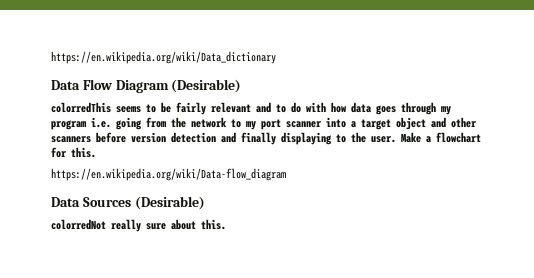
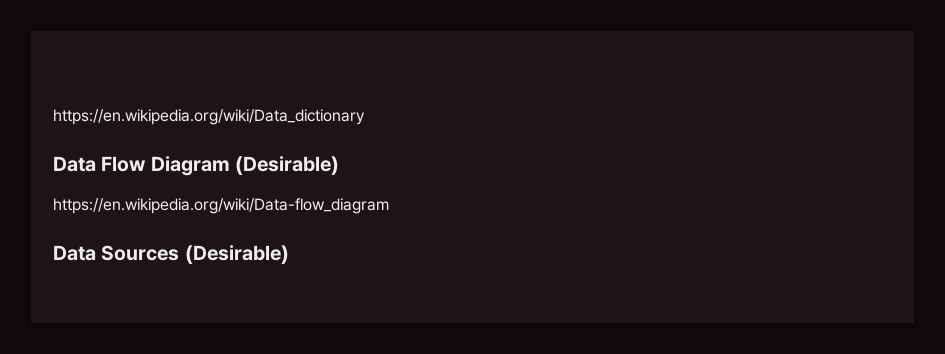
- colorredThis seems to be fairly relevant and to do with how data goes through my program i.e. going from the network to my port scanner into a target object and other scanners before version detection and finally displaying to the user. Make a flowchart for this.
- colorredNot really sure about this.

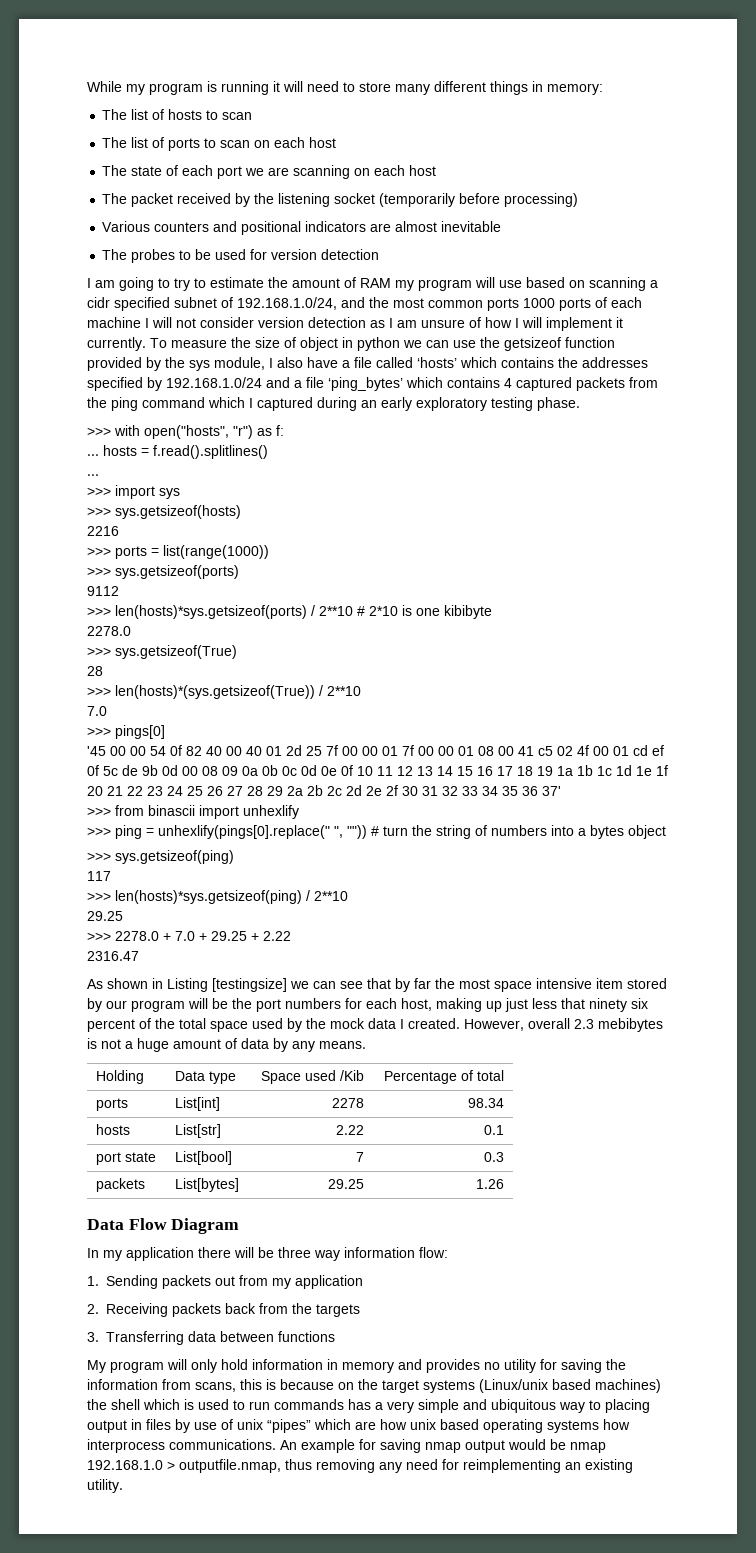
- https://en.wikipedia.org/wiki/Data_dictionary
- Data Flow Diagram (Desirable)
- https://en.wikipedia.org/wiki/Data-flow_diagram
- Data Sources (Desirable)
+ While my program is running it will need to store many different things in memory:
+ The list of hosts to scan
+ The list of ports to scan on each host
+ The state of each port we are scanning on each host
+ The packet received by the listening socket (temporarily before processing)
+ Various counters and positional indicators are almost inevitable
+ The probes to be used for version detection
+ I am going to try to estimate the amount of RAM my program will use based on scanning a cidr specified subnet of 192.168.1.0/24, and the most common ports 1000 ports of each machine I will not consider version detection as I am unsure of how I will implement it currently. To measure the size of object in python we can use the getsizeof function provided by the sys module, I also have a file called ‘hosts’ which contains the addresses specified by 192.168.1.0/24 and a file ‘ping_bytes’ which contains 4 captured packets from the ping command which I captured during an early exploratory testing phase.
+ >>> with open("hosts", "r") as f:
+ ... hosts = f.read().splitlines()
+ ...
+ >>> import sys
+ >>> sys.getsizeof(hosts)
+ 2216
+ >>> ports = list(range(1000))
+ >>> sys.getsizeof(ports)
+ 9112
+ >>> len(hosts)*sys.getsizeof(ports) / 2**10 # 2*10 is one kibibyte
+ 2278.0
+ >>> sys.getsizeof(True)
+ 28
+ >>> len(hosts)*(sys.getsizeof(True)) / 2**10
+ 7.0
+ >>> pings[0]
+ '45 00 00 54 0f 82 40 00 40 01 2d 25 7f 00 00 01 7f 00 00 01 08 00 41 c5 02 4f 00 01 cd ef 0f 5c de 9b 0d 00 08 09 0a 0b 0c 0d 0e 0f 10 11 12 13 14 15 16 17 18 19 1a 1b 1c 1d 1e 1f 20 21 22 23 24 25 26 27 28 29 2a 2b 2c 2d 2e 2f 30 31 32 33 34 35 36 37'
+ >>> from binascii import unhexlify
+ >>> ping = unhexlify(pings[0].replace(" ", "")) # turn the string of numbers into a bytes object
+ >>> sys.getsizeof(ping)
+ 117
+ >>> len(hosts)*sys.getsizeof(ping) / 2**10
+ 29.25
+ >>> 2278.0 + 7.0 + 29.25 + 2.22
+ 2316.47
+ As shown in Listing [testingsize] we can see that by far the most space intensive item stored by our program will be the port numbers for each host, making up just less that ninety six percent of the total space used by the mock data I created. However, overall 2.3 mebibytes is not a huge amount of data by any means.
+ Holding | Data type | Space used /Kib | Percentage of total
+ ports | List[int] | 2278 | 98.34
+ hosts | List[str] | 2.22 | 0.1
+ port state | List[bool] | 7 | 0.3
+ packets | List[bytes] | 29.25 | 1.26
+ Data Flow Diagram
+ In my application there will be three way information flow:
+ 1. Sending packets out from my application
+ 2. Receiving packets back from the targets
+ 3. Transferring data between functions
+ My program will only hold information in memory and provides no utility for saving the information from scans, this is because on the target systems (Linux/unix based machines) the shell which is used to run commands has a very simple and ubiquitous way to placing output in files by use of unix “pipes” which are how unix based operating systems how interprocess communications. An example for saving nmap output would be nmap 192.168.1.0 > outputfile.nmap, thus removing any need for reimplementing an existing utility.

